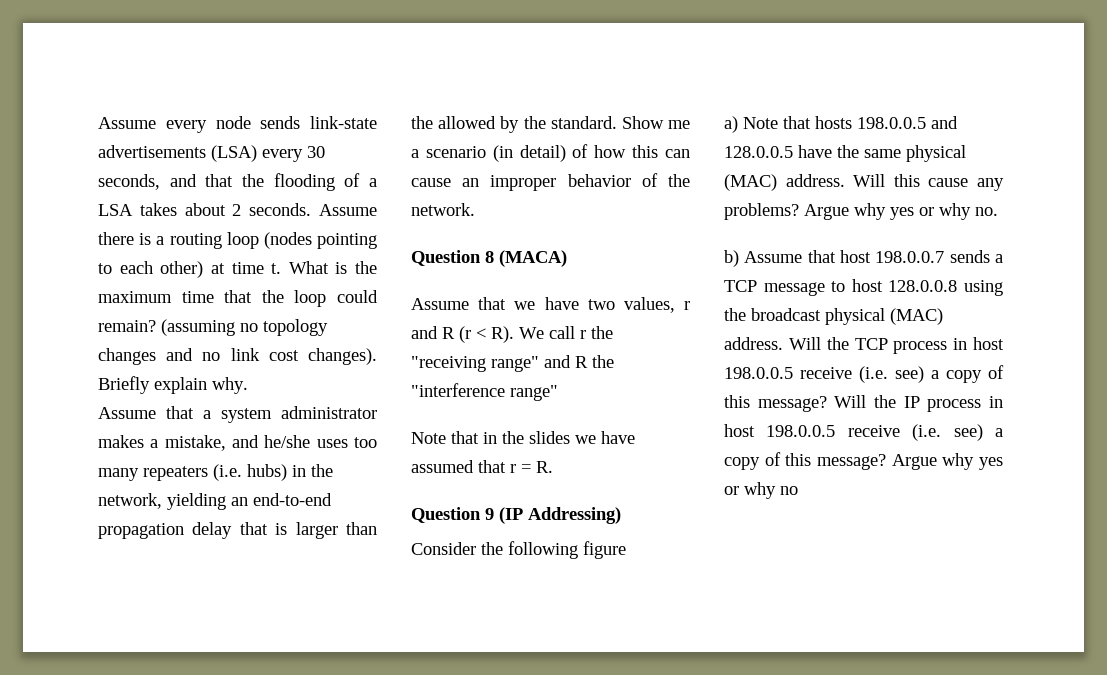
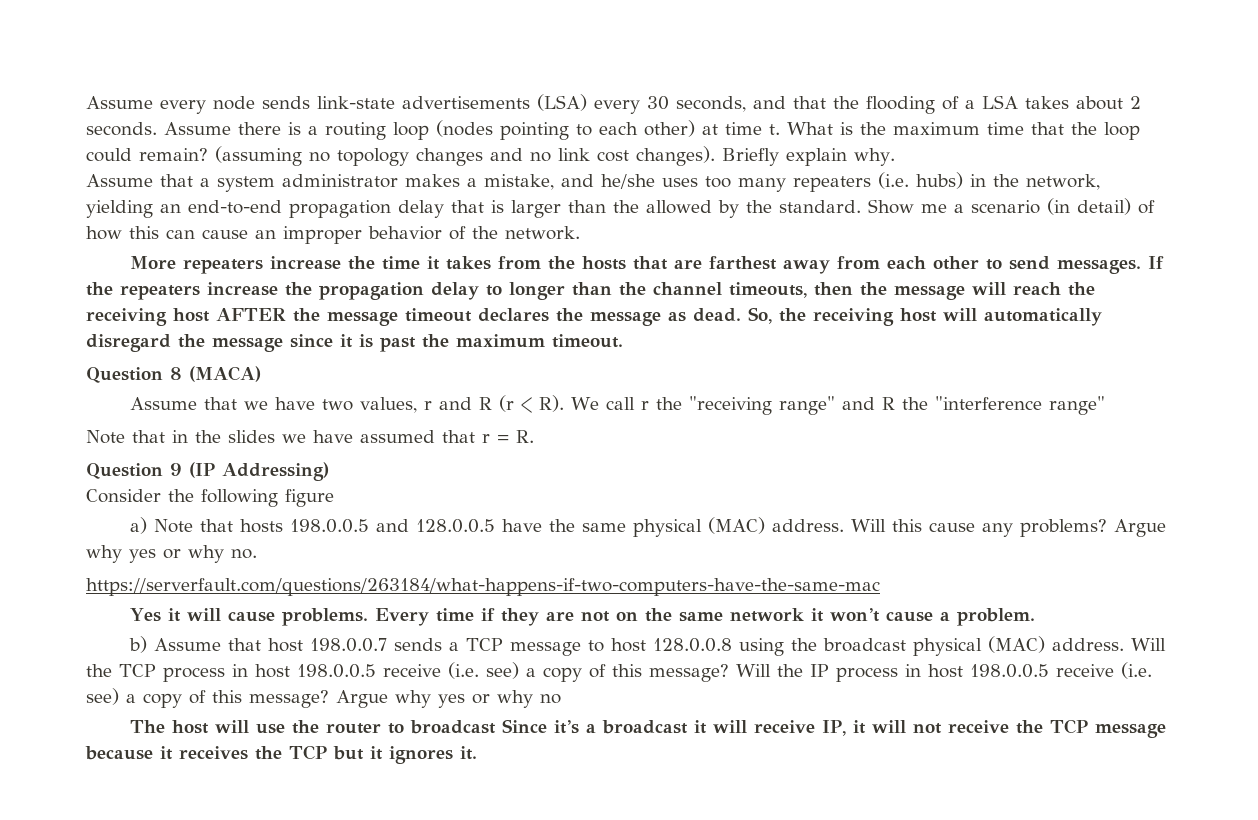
+ More repeaters increase the time it takes from the hosts that are farthest away from each other to send messages. If the repeaters increase the propagation delay to longer than the channel timeouts, then the message will reach the receiving host AFTER the message timeout declares the message as dead. So, the receiving host will automatically disregard the message since it is past the maximum timeout.
+ https://serverfault.com/questions/263184/what-happens-if-two-computers-have-the-same-mac
+ Yes it will cause problems. Every time if they are not on the same network it won’t cause a problem.
+ The host will use the router to broadcast Since it’s a broadcast it will receive IP, it will not receive the TCP message because it receives the TCP but it ignores it.

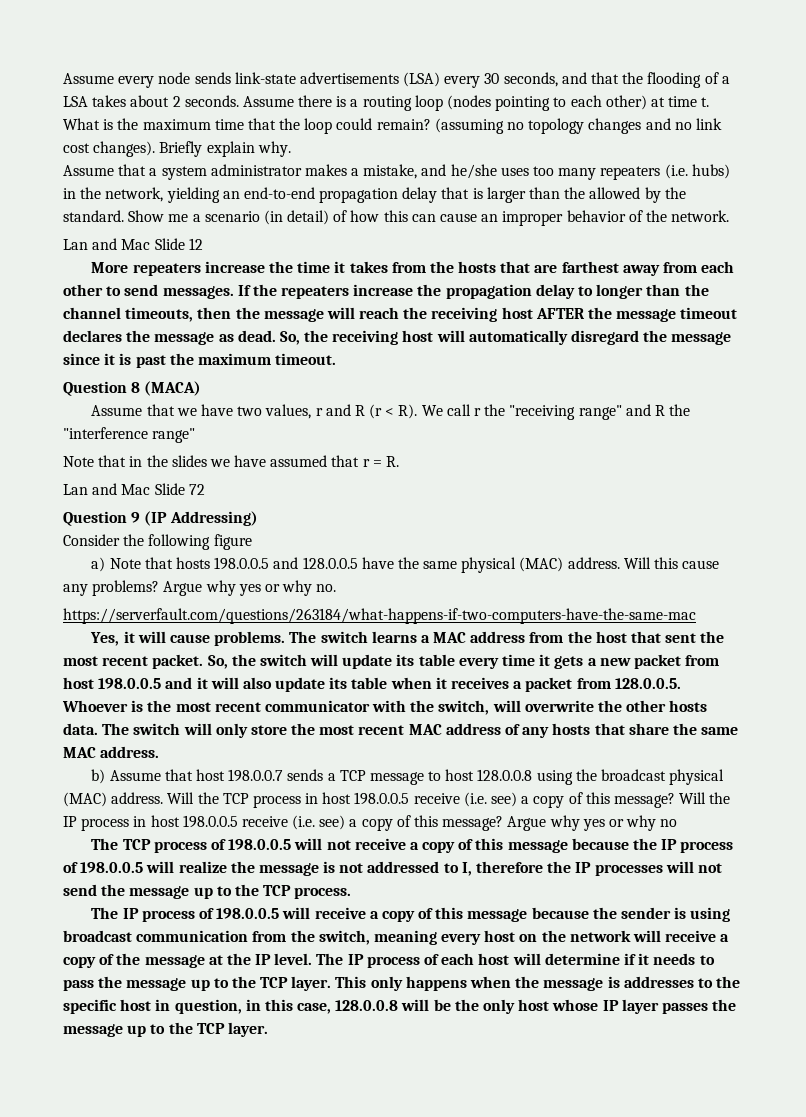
+ Lan and Mac Slide 12
+ Lan and Mac Slide 72
- Yes it will cause problems.
+ Yes, it will cause problems.
- Every time if they are not on the same network it won’t cause a problem.
+ The switch learns a MAC address from the host that sent the most recent packet. So, the switch will update its table every time it gets a new packet from host 198.0.0.5 and it will also update its table when it receives a packet from 128.0.0.5. Whoever is the most recent communicator with the switch, will overwrite the other hosts data. The switch will only store the most recent MAC address of any hosts that share the same MAC address.
- The host will use the router to broadcast Since it’s a broadcast it will receive IP, it will not receive the TCP message because it receives the TCP but it ignores it.
+ The TCP process of 198.0.0.5 will not receive a copy of this message because the IP process of 198.0.0.5 will realize the message is not addressed to I, therefore the IP processes will not send the message up to the TCP process.
+ The IP process of 198.0.0.5 will receive a copy of this message because the sender is using broadcast communication from the switch, meaning every host on the network will receive a copy of the message at the IP level. The IP process of each host will determine if it needs to pass the message up to the TCP layer. This only happens when the message is addresses to the specific host in question, in this case, 128.0.0.8 will be the only host whose IP layer passes the message up to the TCP layer.

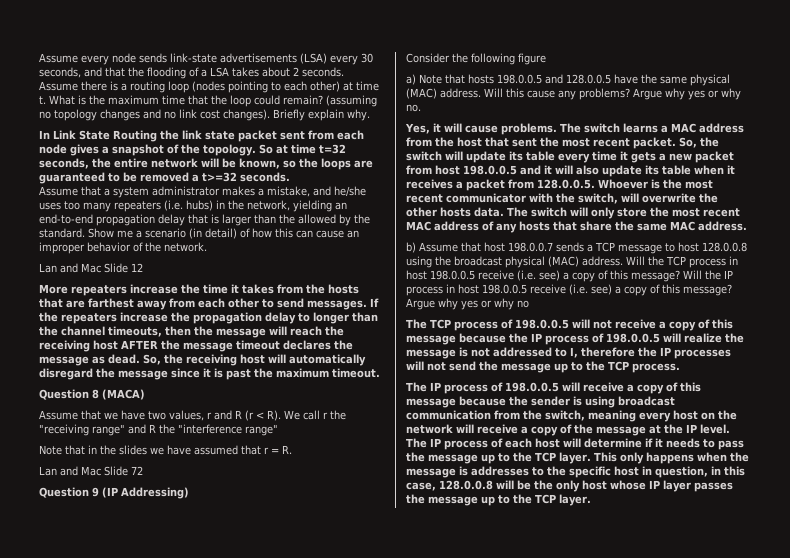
+ In Link State Routing the link state packet sent from each node gives a snapshot of the topology. So at time t=32 seconds, the entire network will be known, so the loops are guaranteed to be removed a t>=32 seconds.
- https://serverfault.com/questions/263184/what-happens-if-two-computers-have-the-same-mac

